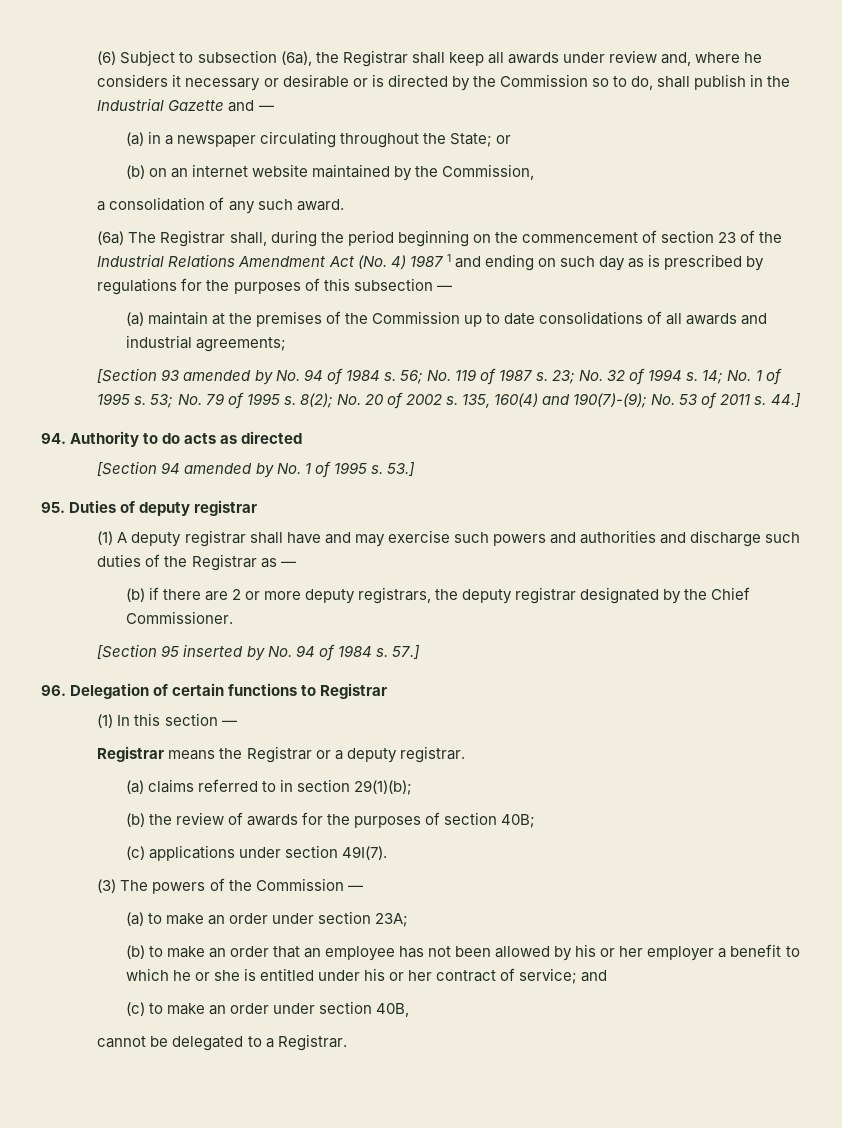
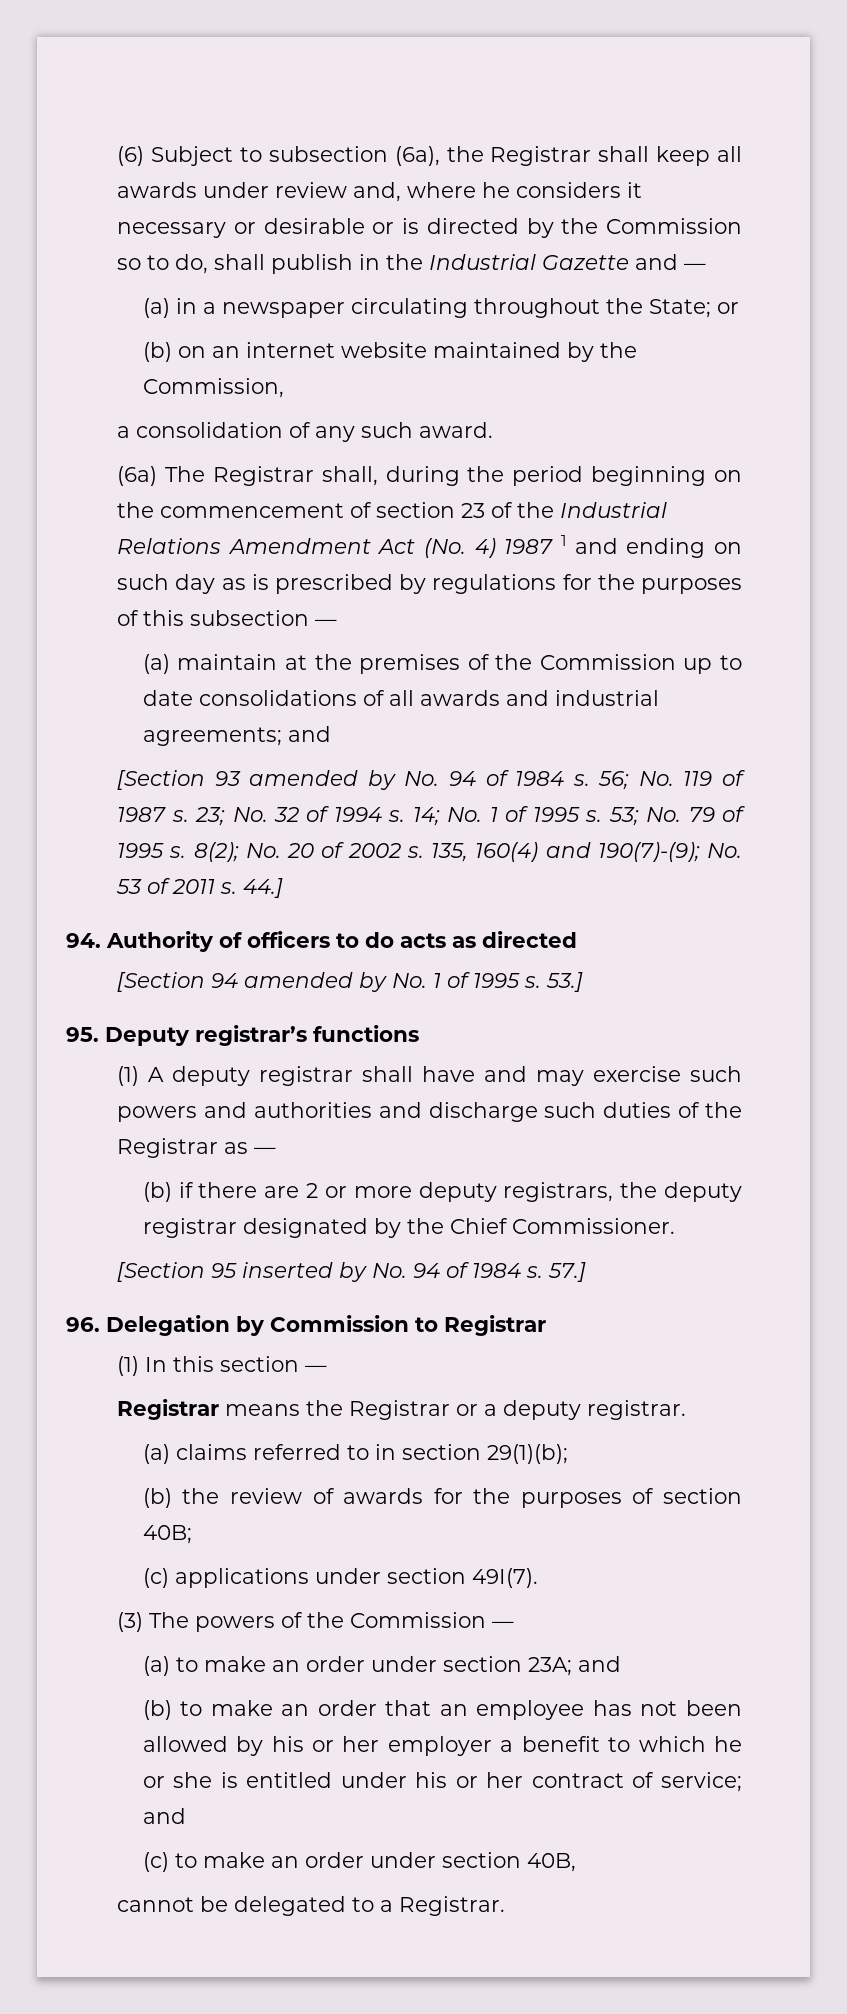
- (a) maintain at the premises of the Commission up to date consolidations of all awards and industrial agreements;
+ (a) maintain at the premises of the Commission up to date consolidations of all awards and industrial agreements; and
- 94. Authority to do acts as directed
+ 94. Authority of officers to do acts as directed
- 95. Duties of deputy registrar
+ 95. Deputy registrar’s functions
- 96. Delegation of certain functions to Registrar
+ 96. Delegation by Commission to Registrar
- (a) to make an order under section 23A;
+ (a) to make an order under section 23A; and

